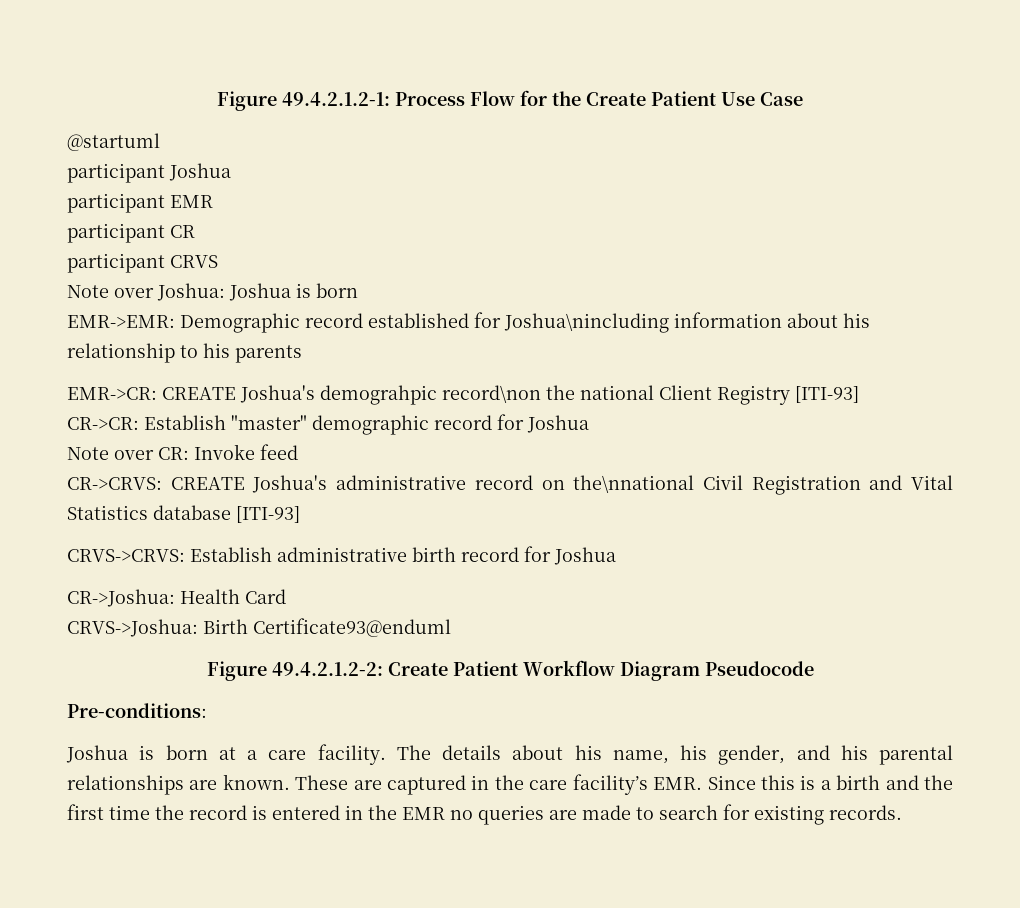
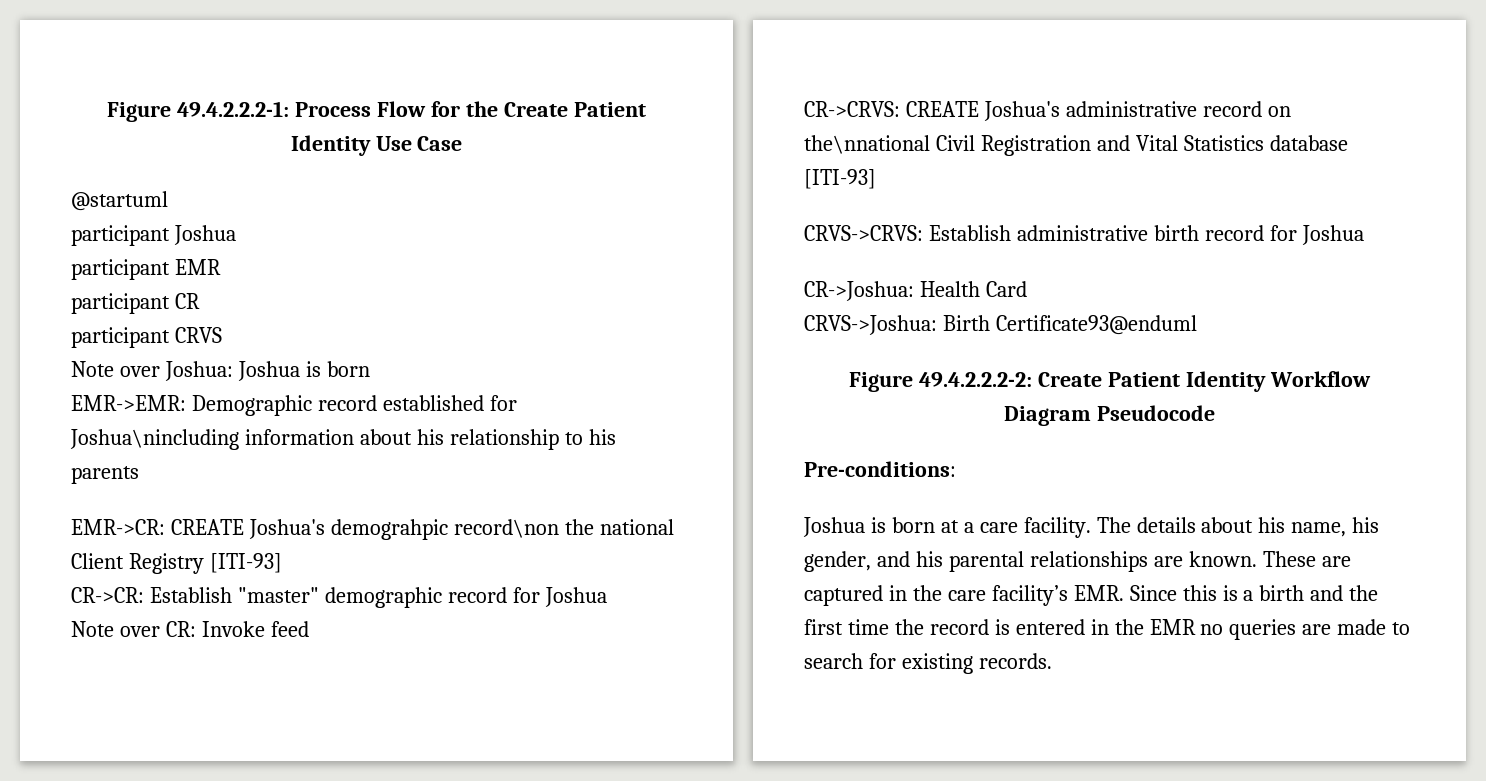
- Figure 49.4.2.1.2-1: Process Flow for the Create Patient Use Case
+ Figure 49.4.2.2.2-1: Process Flow for the Create Patient Identity Use Case
- Figure 49.4.2.1.2-2: Create Patient Workflow Diagram Pseudocode
+ Figure 49.4.2.2.2-2: Create Patient Identity Workflow Diagram Pseudocode

